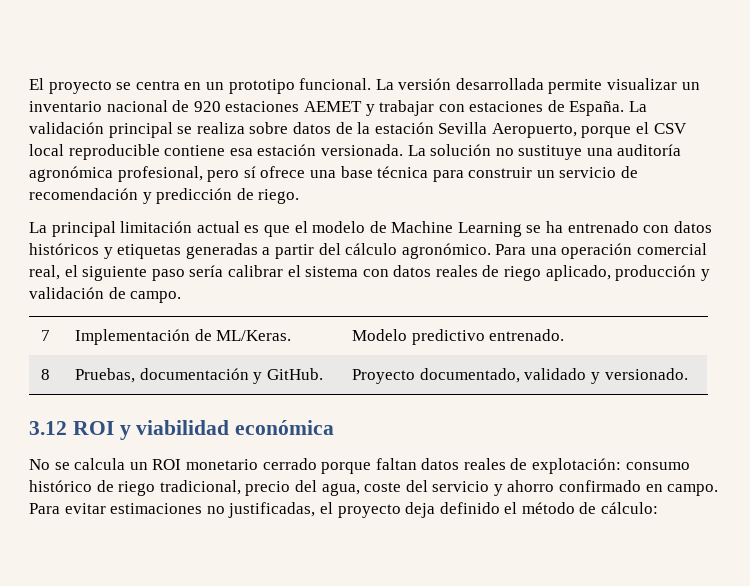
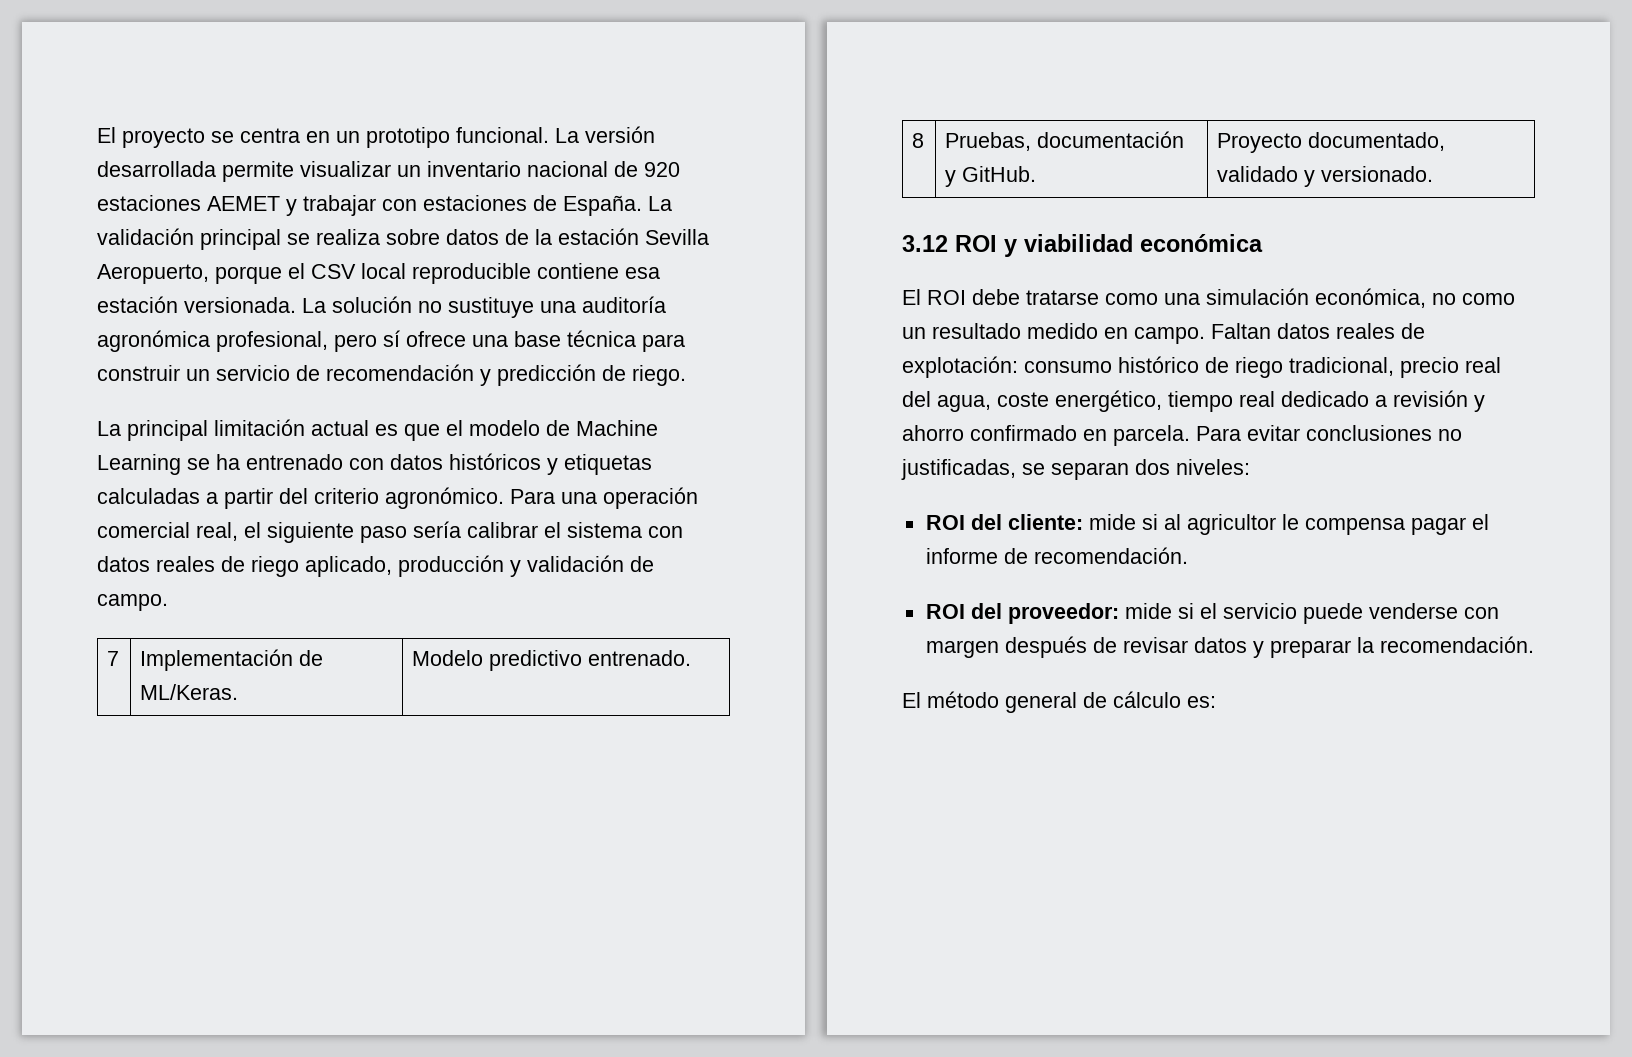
- La principal limitación actual es que el modelo de Machine Learning se ha entrenado con datos históricos y etiquetas generadas a partir del cálculo agronómico.
+ La principal limitación actual es que el modelo de Machine Learning se ha entrenado con datos históricos y etiquetas calculadas a partir del criterio agronómico.
- No se calcula un ROI monetario cerrado porque faltan datos reales de explotación: consumo histórico de riego tradicional, precio del agua, coste del servicio y ahorro confirmado en campo.
+ El ROI debe tratarse como una simulación económica, no como un resultado medido en campo. Faltan datos reales de explotación: consumo histórico de riego tradicional, precio real del agua, coste energético, tiempo real dedicado a revisión y ahorro confirmado en parcela.
- Para evitar estimaciones no justificadas, el proyecto deja definido el método de cálculo:
+ Para evitar conclusiones no justificadas, se separan dos niveles:
+ ROI del cliente: mide si al agricultor le compensa pagar el informe de recomendación.
+ ROI del proveedor: mide si el servicio puede venderse con margen después de revisar datos y preparar la recomendación.
+ El método general de cálculo es:

